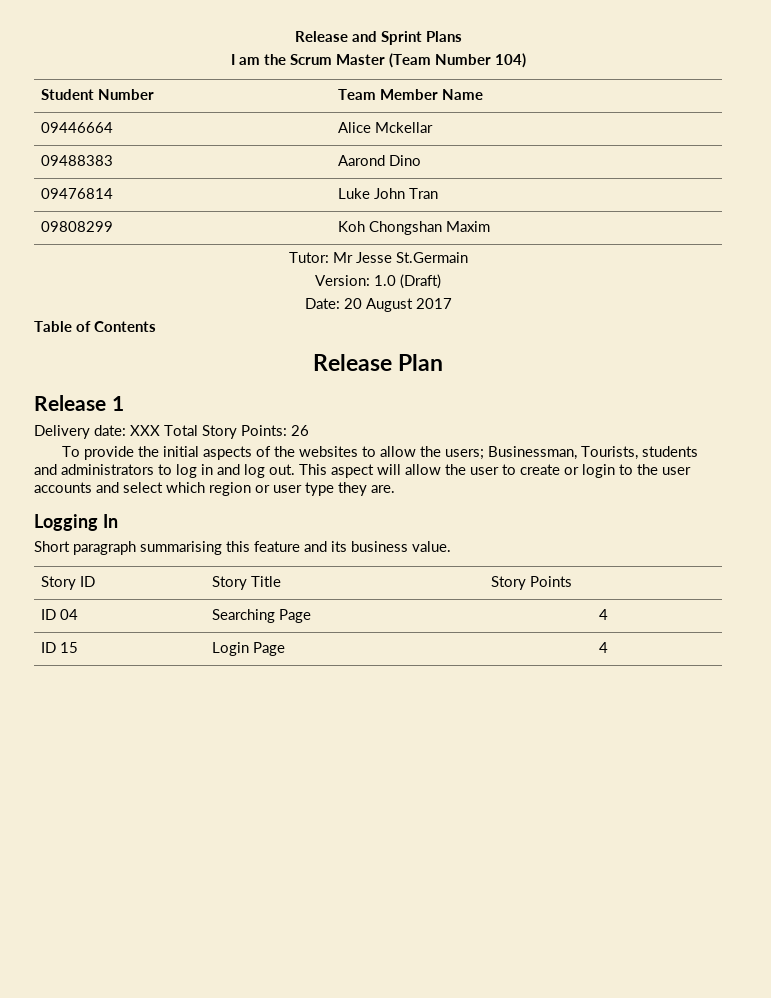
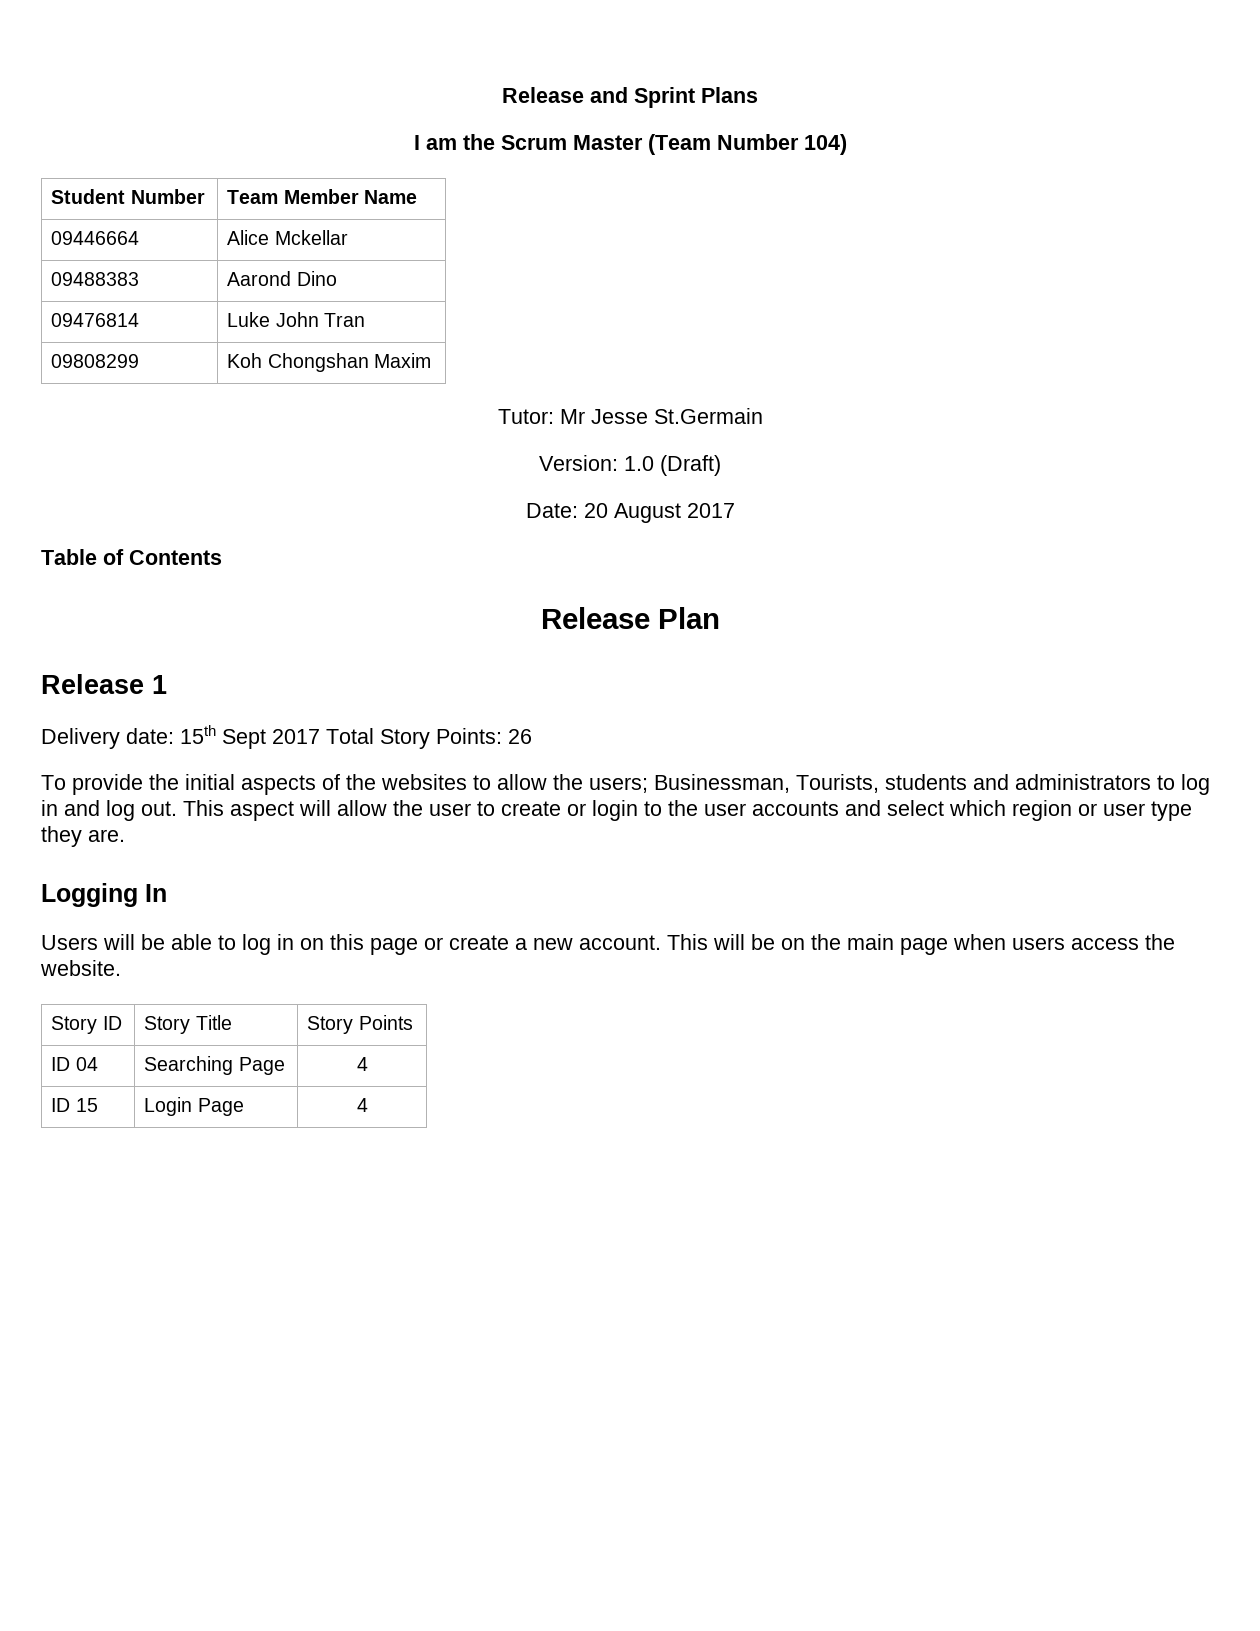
- Delivery date: XXX Total Story Points: 26
+ Delivery date: 15th Sept 2017 Total Story Points: 26
- Short paragraph summarising this feature and its business value.
+ Users will be able to log in on this page or create a new account. This will be on the main page when users access the website.

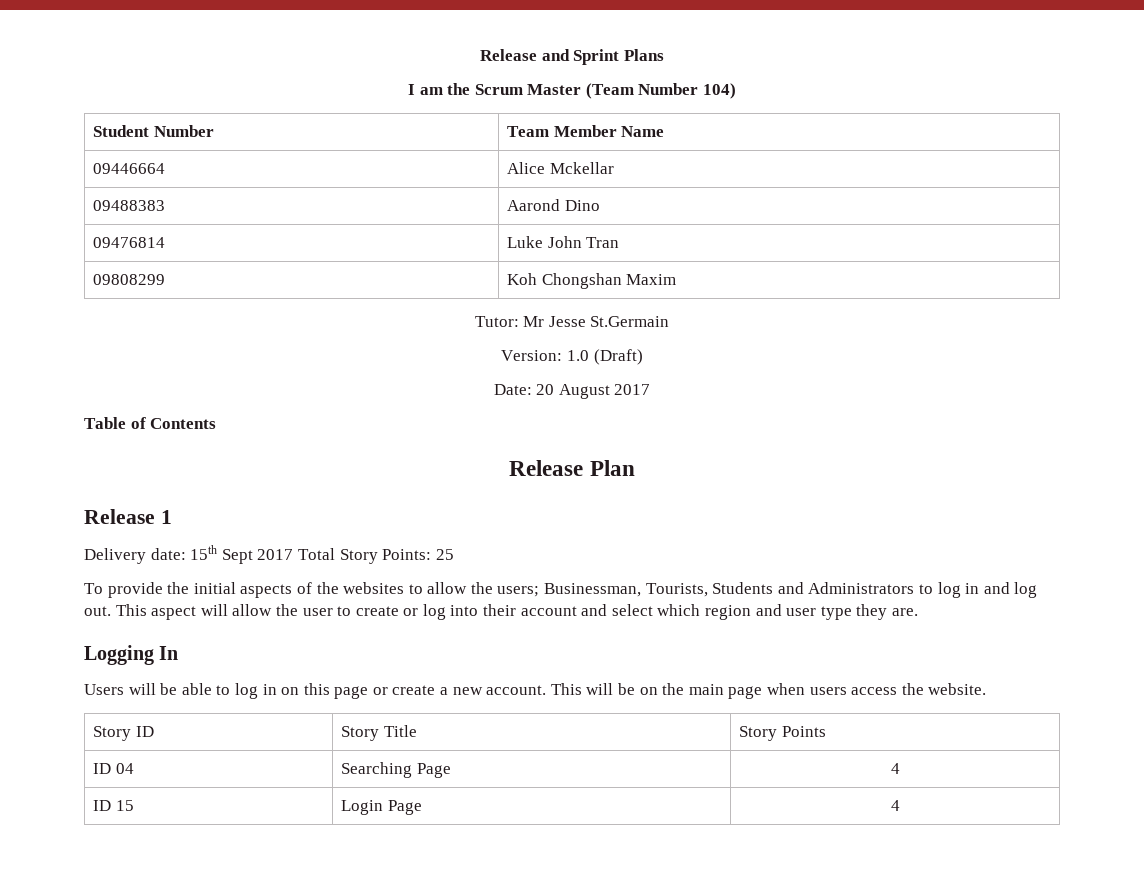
- Delivery date: 15th Sept 2017 Total Story Points: 26
+ Delivery date: 15th Sept 2017 Total Story Points: 25
- To provide the initial aspects of the websites to allow the users; Businessman, Tourists, students and administrators to log in and log out.
+ To provide the initial aspects of the websites to allow the users; Businessman, Tourists, Students and Administrators to log in and log out.
- This aspect will allow the user to create or login to the user accounts and select which region or user type they are.
+ This aspect will allow the user to create or log into their account and select which region and user type they are.

